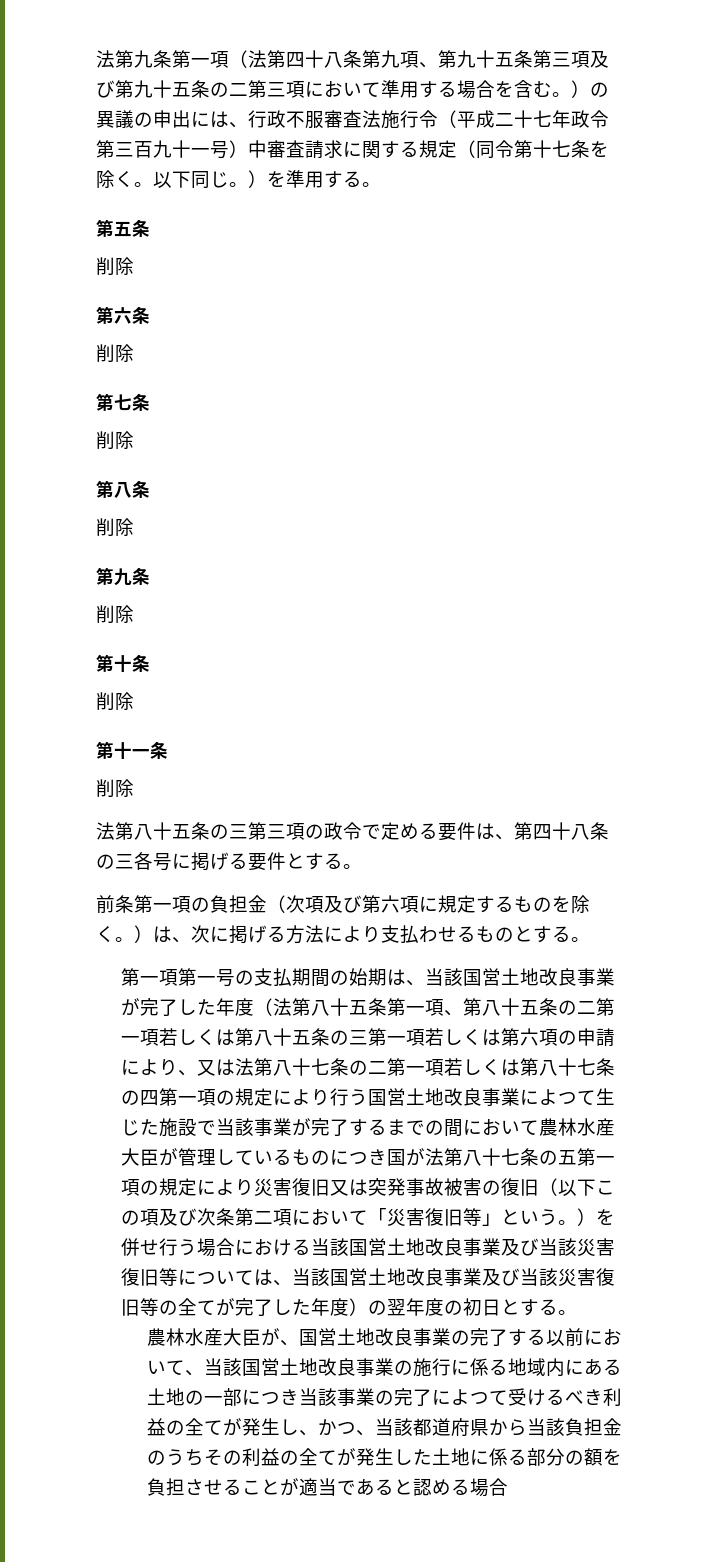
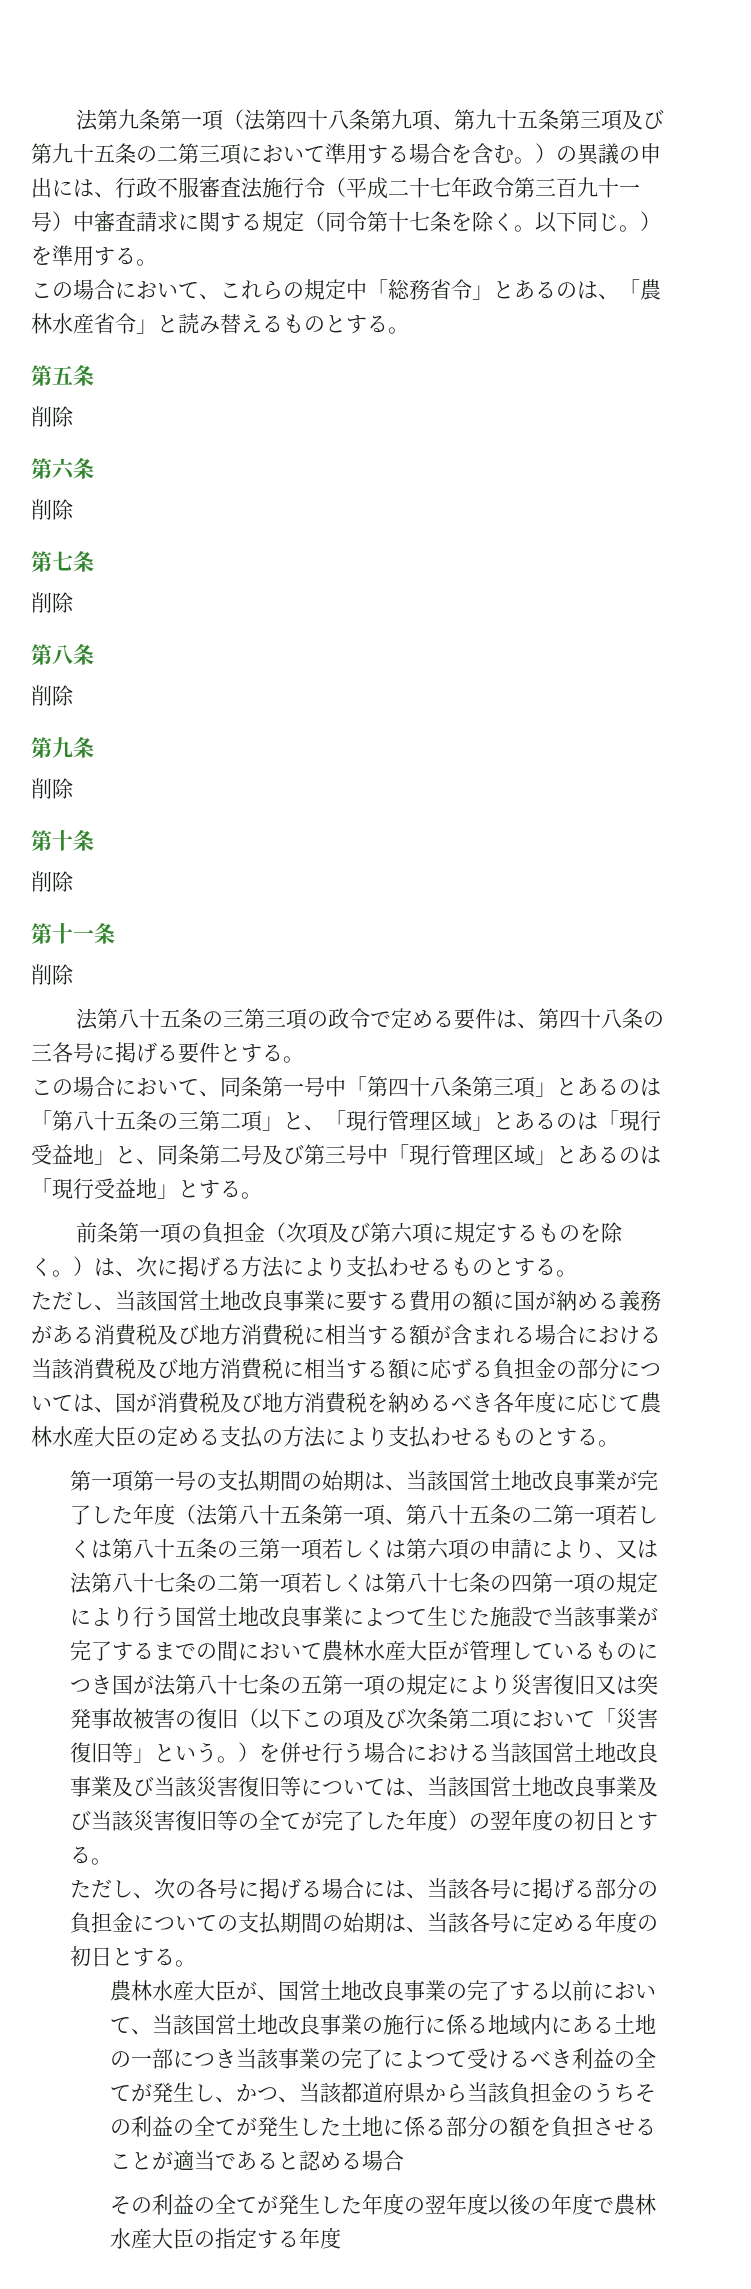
+ この場合において、これらの規定中「総務省令」とあるのは、「農林水産省令」と読み替えるものとする。
+ この場合において、同条第一号中「第四十八条第三項」とあるのは「第八十五条の三第二項」と、「現行管理区域」とあるのは「現行受益地」と、同条第二号及び第三号中「現行管理区域」とあるのは「現行受益地」とする。
+ ただし、当該国営土地改良事業に要する費用の額に国が納める義務がある消費税及び地方消費税に相当する額が含まれる場合における当該消費税及び地方消費税に相当する額に応ずる負担金の部分については、国が消費税及び地方消費税を納めるべき各年度に応じて農林水産大臣の定める支払の方法により支払わせるものとする。
+ ただし、次の各号に掲げる場合には、当該各号に掲げる部分の負担金についての支払期間の始期は、当該各号に定める年度の初日とする。
+ その利益の全てが発生した年度の翌年度以後の年度で農林水産大臣の指定する年度

